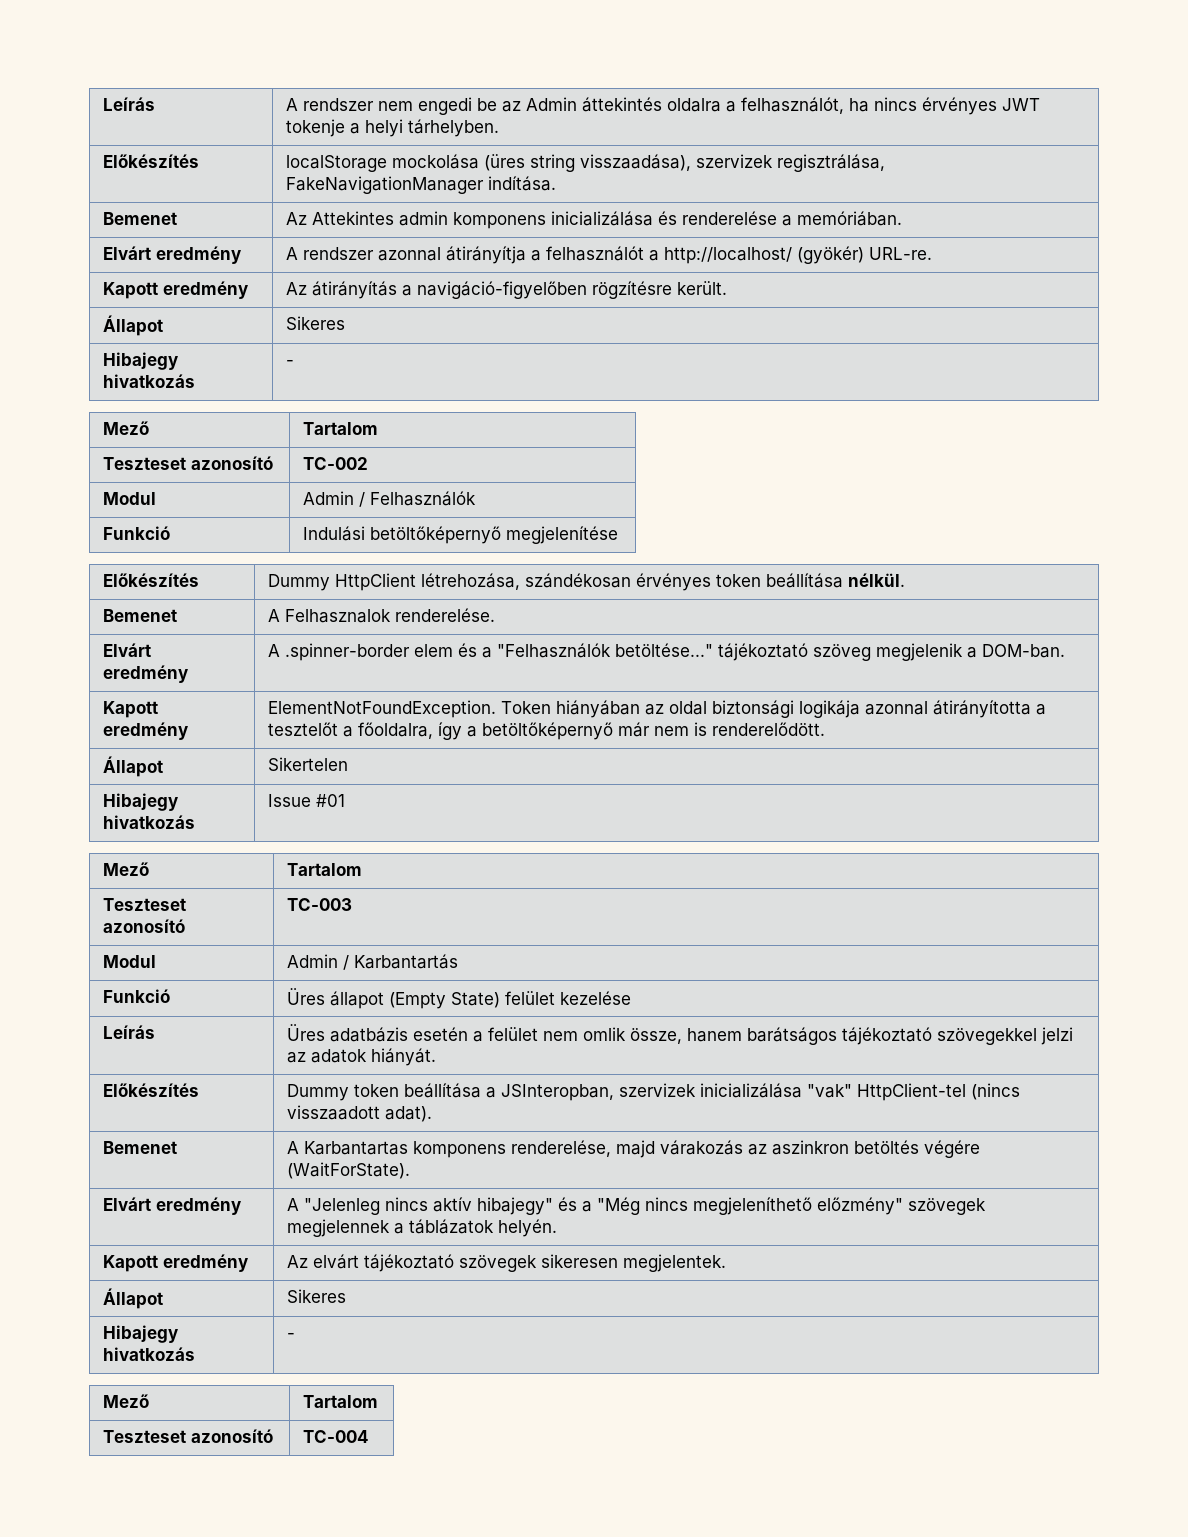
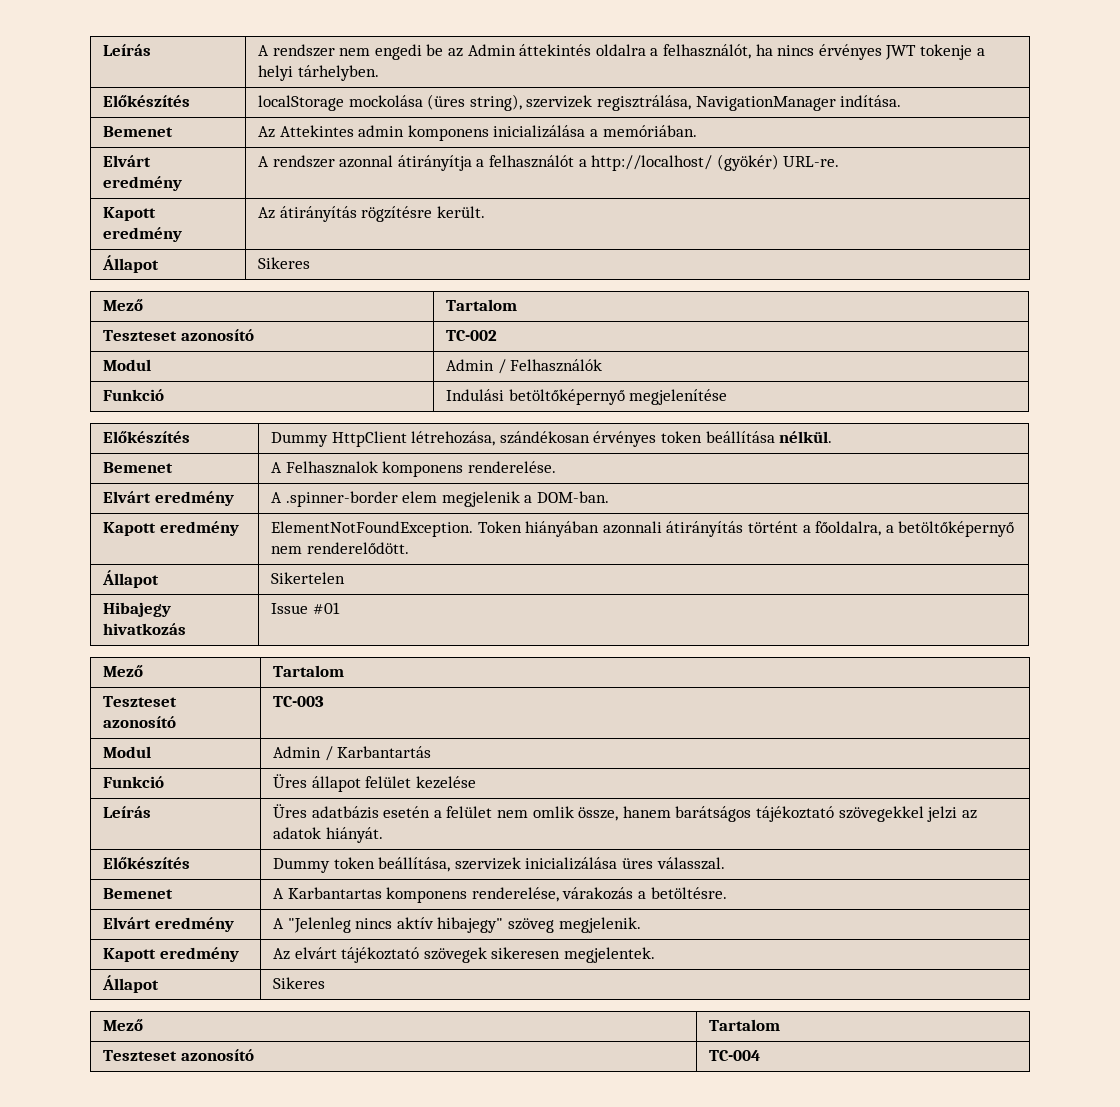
- Előkészítés | localStorage mockolása (üres string visszaadása), szervizek regisztrálása, FakeNavigationManager indítása.
+ Előkészítés | localStorage mockolása (üres string), szervizek regisztrálása, NavigationManager indítása.
- Bemenet | Az Attekintes admin komponens inicializálása és renderelése a memóriában.
+ Bemenet | Az Attekintes admin komponens inicializálása a memóriában.
- Kapott eredmény | Az átirányítás a navigáció-figyelőben rögzítésre került.
+ Kapott eredmény | Az átirányítás rögzítésre került.
  Állapot | Sikeres
- Hibajegy hivatkozás | -
- Bemenet | A Felhasznalok renderelése.
+ Bemenet | A Felhasznalok komponens renderelése.
- Elvárt eredmény | A .spinner-border elem és a "Felhasználók betöltése..." tájékoztató szöveg megjelenik a DOM-ban.
+ Elvárt eredmény | A .spinner-border elem megjelenik a DOM-ban.
- Kapott eredmény | ElementNotFoundException. Token hiányában az oldal biztonsági logikája azonnal átirányította a tesztelőt a főoldalra, így a betöltőképernyő már nem is renderelődött.
+ Kapott eredmény | ElementNotFoundException. Token hiányában azonnali átirányítás történt a főoldalra, a betöltőképernyő nem renderelődött.
- Funkció | Üres állapot (Empty State) felület kezelése
+ Funkció | Üres állapot felület kezelése
- Előkészítés | Dummy token beállítása a JSInteropban, szervizek inicializálása "vak" HttpClient-tel (nincs visszaadott adat).
+ Előkészítés | Dummy token beállítása, szervizek inicializálása üres válasszal.
- Bemenet | A Karbantartas komponens renderelése, majd várakozás az aszinkron betöltés végére (WaitForState).
+ Bemenet | A Karbantartas komponens renderelése, várakozás a betöltésre.
- Elvárt eredmény | A "Jelenleg nincs aktív hibajegy" és a "Még nincs megjeleníthető előzmény" szövegek megjelennek a táblázatok helyén.
+ Elvárt eredmény | A "Jelenleg nincs aktív hibajegy" szöveg megjelenik.
  Kapott eredmény | Az elvárt tájékoztató szövegek sikeresen megjelentek.
  Állapot | Sikeres
- Hibajegy hivatkozás | -

